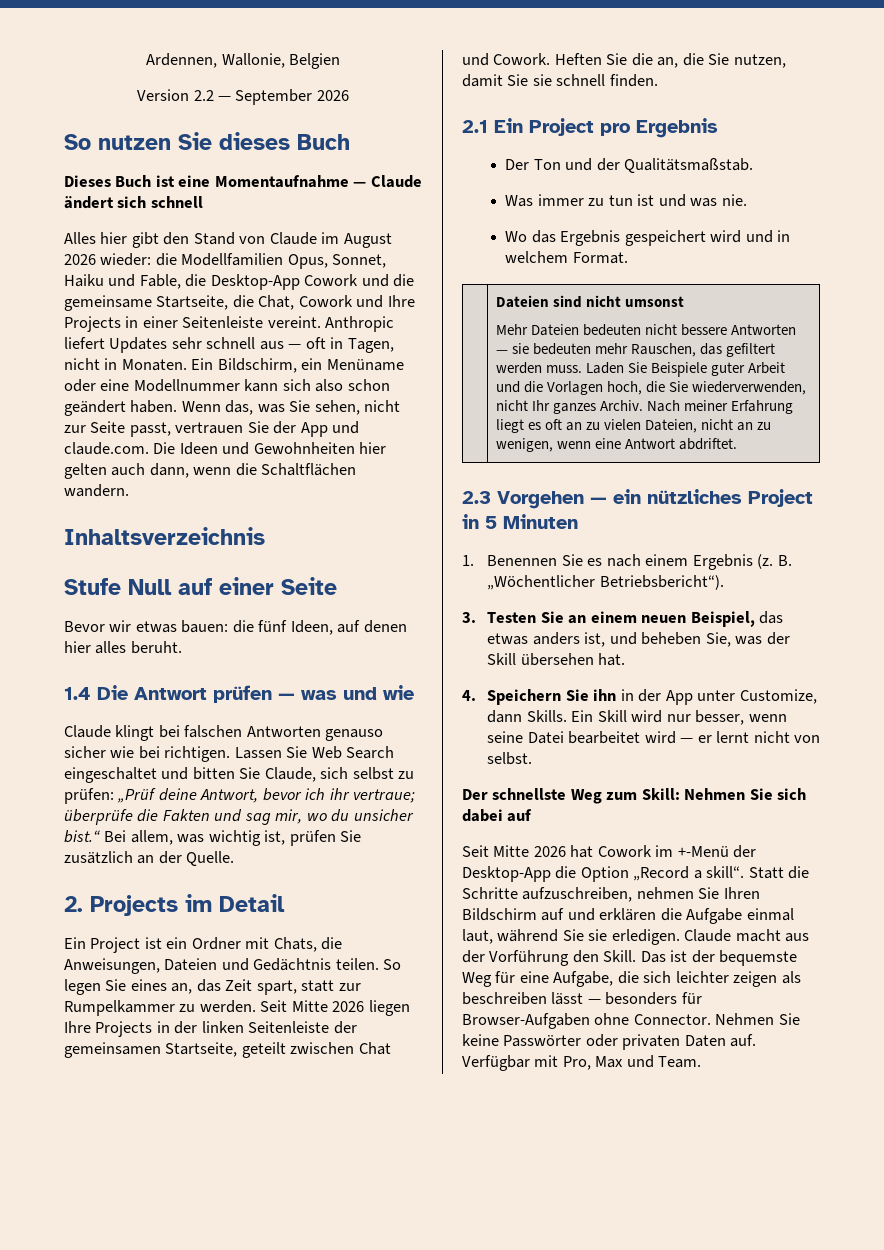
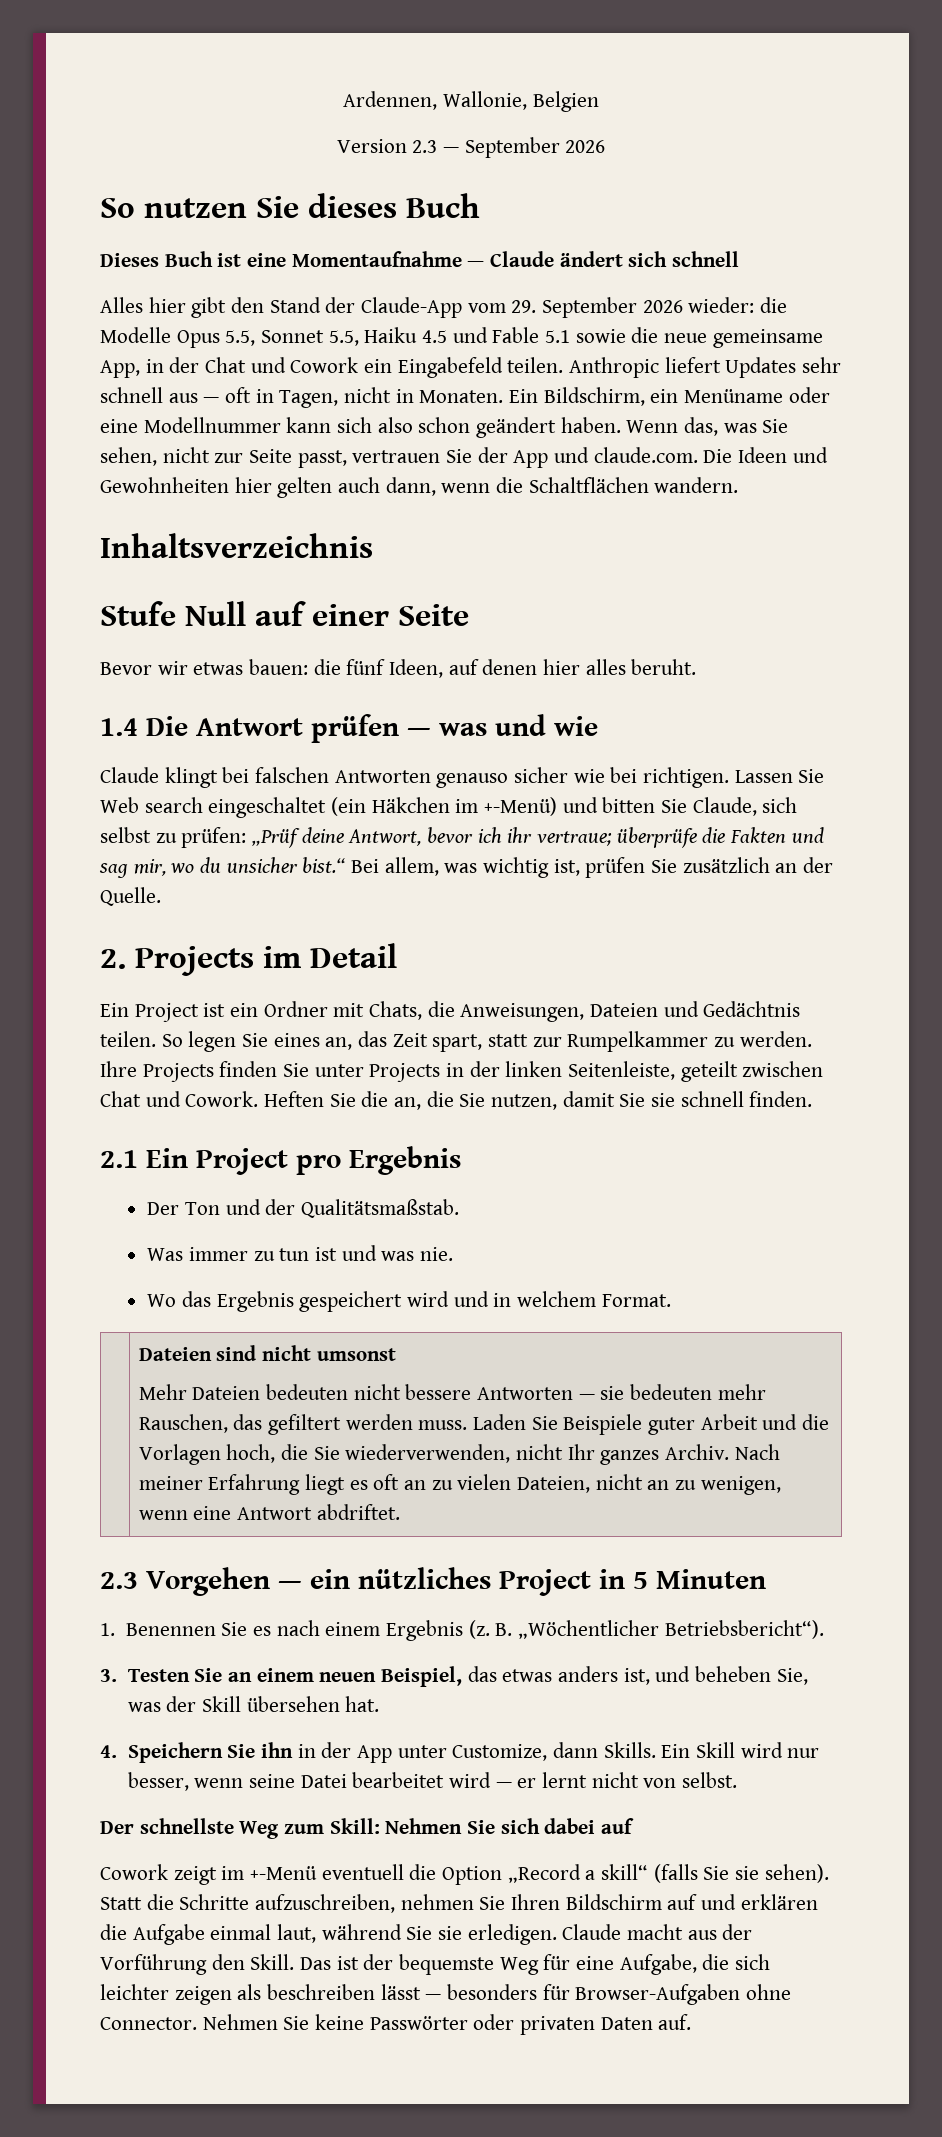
- Version 2.2 — September 2026
+ Version 2.3 — September 2026
- Alles hier gibt den Stand von Claude im August 2026 wieder: die Modellfamilien Opus, Sonnet, Haiku und Fable, die Desktop-App Cowork und die gemeinsame Startseite, die Chat, Cowork und Ihre Projects in einer Seitenleiste vereint.
+ Alles hier gibt den Stand der Claude-App vom 29. September 2026 wieder: die Modelle Opus 5.5, Sonnet 5.5, Haiku 4.5 und Fable 5.1 sowie die neue gemeinsame App, in der Chat und Cowork ein Eingabefeld teilen.
- Lassen Sie Web Search eingeschaltet und bitten Sie Claude, sich selbst zu prüfen: „Prüf deine Antwort, bevor ich ihr vertraue; überprüfe die Fakten und sag mir, wo du unsicher bist.“ Bei allem, was wichtig ist, prüfen Sie zusätzlich an der Quelle.
+ Lassen Sie Web search eingeschaltet (ein Häkchen im +-Menü) und bitten Sie Claude, sich selbst zu prüfen: „Prüf deine Antwort, bevor ich ihr vertraue; überprüfe die Fakten und sag mir, wo du unsicher bist.“ Bei allem, was wichtig ist, prüfen Sie zusätzlich an der Quelle.
- Seit Mitte 2026 liegen Ihre Projects in der linken Seitenleiste der gemeinsamen Startseite, geteilt zwischen Chat und Cowork.
+ Ihre Projects finden Sie unter Projects in der linken Seitenleiste, geteilt zwischen Chat und Cowork.
- Seit Mitte 2026 hat Cowork im +-Menü der Desktop-App die Option „Record a skill“.
+ Cowork zeigt im +-Menü eventuell die Option „Record a skill“ (falls Sie sie sehen).
- Verfügbar mit Pro, Max und Team.

